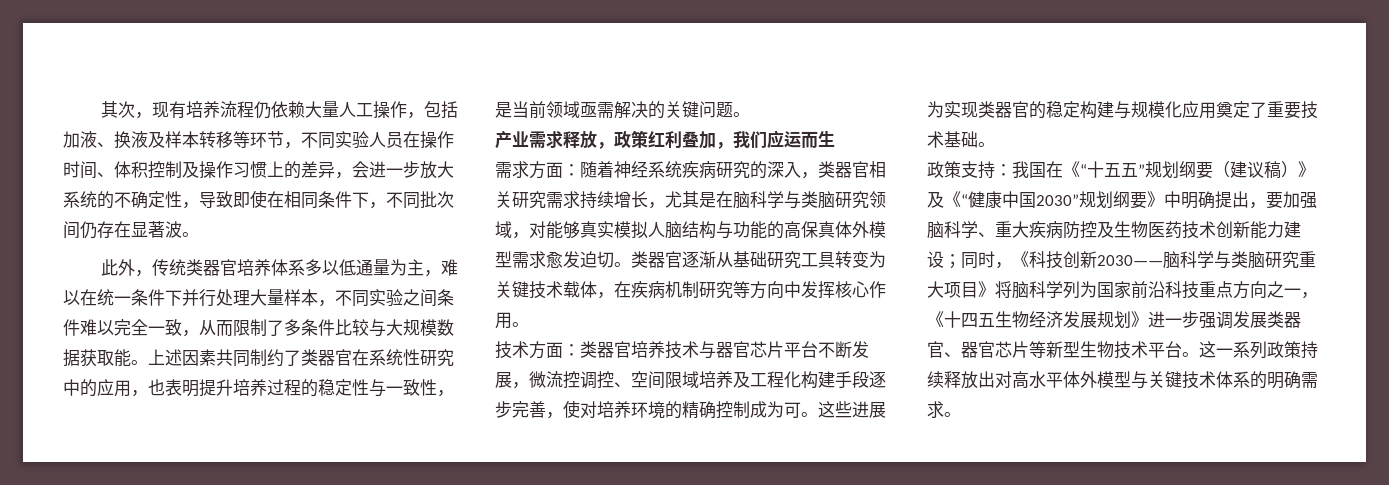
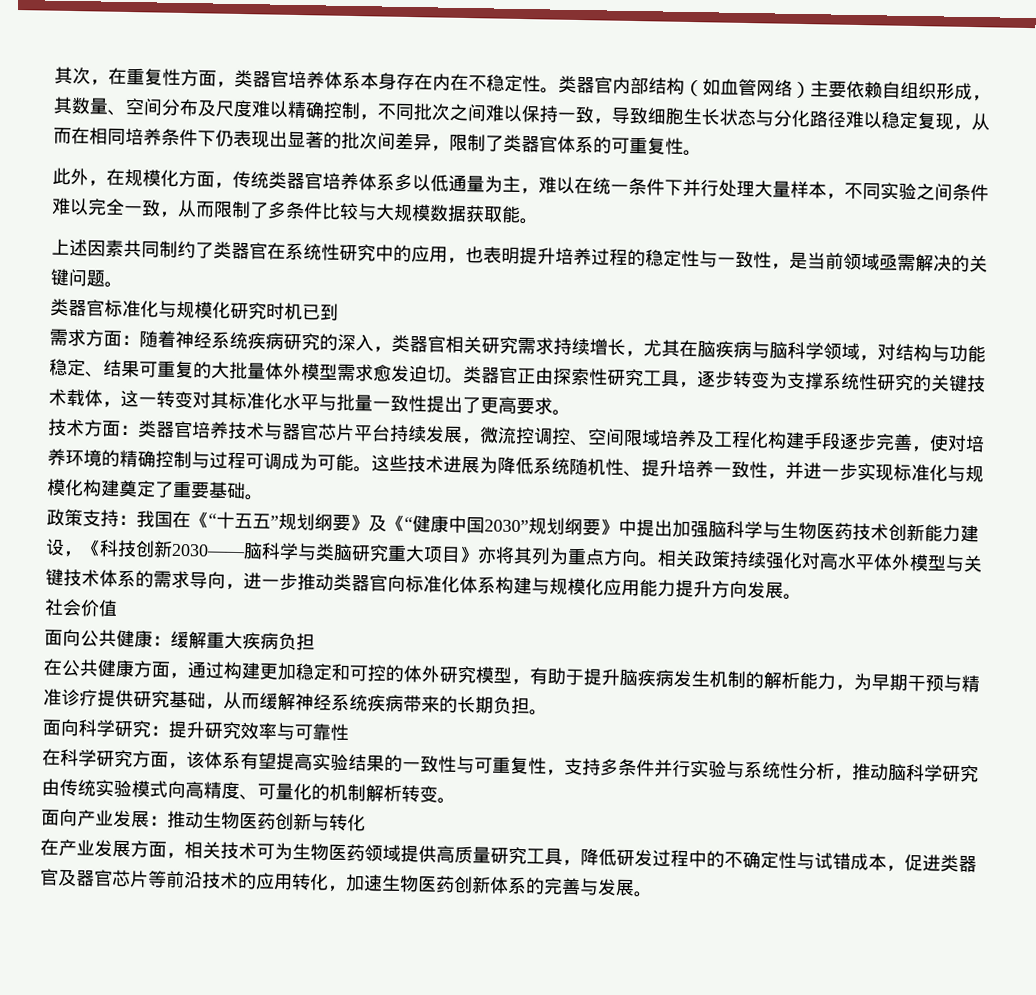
- 其次，现有培养流程仍依赖大量人工操作，包括加液、换液及样本转移等环节，不同实验人员在操作时间、体积控制及操作习惯上的差异，会进一步放大系统的不确定性，导致即使在相同条件下，不同批次间仍存在显著波。
+ 其次，在重复性方面，类器官培养体系本身存在内在不稳定性。类器官内部结构（如血管网络）主要依赖自组织形成，其数量、空间分布及尺度难以精确控制，不同批次之间难以保持一致，导致细胞生长状态与分化路径难以稳定复现，从而在相同培养条件下仍表现出显著的批次间差异，限制了类器官体系的可重复性。
- 此外，传统类器官培养体系多以低通量为主，难以在统一条件下并行处理大量样本，不同实验之间条件难以完全一致，从而限制了多条件比较与大规模数据获取能。上述因素共同制约了类器官在系统性研究中的应用，也表明提升培养过程的稳定性与一致性，是当前领域亟需解决的关键问题。
+ 此外，在规模化方面，传统类器官培养体系多以低通量为主，难以在统一条件下并行处理大量样本，不同实验之间条件难以完全一致，从而限制了多条件比较与大规模数据获取能。
+ 上述因素共同制约了类器官在系统性研究中的应用，也表明提升培养过程的稳定性与一致性，是当前领域亟需解决的关键问题。
- 产业需求释放，政策红利叠加，我们应运而生
+ 类器官标准化与规模化研究时机已到
- 需求方面：随着神经系统疾病研究的深入，类器官相关研究需求持续增长，尤其是在脑科学与类脑研究领域，对能够真实模拟人脑结构与功能的高保真体外模型需求愈发迫切。
+ 需求方面：随着神经系统疾病研究的深入，类器官相关研究需求持续增长，尤其在脑疾病与脑科学领域，对结构与功能稳定、结果可重复的大批量体外模型需求愈发迫切。
- 类器官逐渐从基础研究工具转变为关键技术载体，在疾病机制研究等方向中发挥核心作用。
+ 类器官正由探索性研究工具，逐步转变为支撑系统性研究的关键技术载体，这一转变对其标准化水平与批量一致性提出了更高要求。
- 技术方面：类器官培养技术与器官芯片平台不断发展，微流控调控、空间限域培养及工程化构建手段逐步完善，使对培养环境的精确控制成为可。这些进展为实现类器官的稳定构建与规模化应用奠定了重要技术基础。
+ 技术方面：类器官培养技术与器官芯片平台持续发展，微流控调控、空间限域培养及工程化构建手段逐步完善，使对培养环境的精确控制与过程可调成为可能。这些技术进展为降低系统随机性、提升培养一致性，并进一步实现标准化与规模化构建奠定了重要基础。
- 政策支持：我国在《“十五五”规划纲要（建议稿）》及《“健康中国2030”规划纲要》中明确提出，要加强脑科学、重大疾病防控及生物医药技术创新能力建设；同时，《科技创新2030——脑科学与类脑研究重大项目》将脑科学列为国家前沿科技重点方向之一，《十四五生物经济发展规划》进一步强调发展类器官、器官芯片等新型生物技术平台。这一系列政策持续释放出对高水平体外模型与关键技术体系的明确需求。
+ 政策支持：我国在《“十五五”规划纲要》及《“健康中国2030”规划纲要》中提出加强脑科学与生物医药技术创新能力建设，《科技创新2030——脑科学与类脑研究重大项目》亦将其列为重点方向。相关政策持续强化对高水平体外模型与关键技术体系的需求导向，进一步推动类器官向标准化体系构建与规模化应用能力提升方向发展。
+ 社会价值
+ 面向公共健康：缓解重大疾病负担
+ 在公共健康方面，通过构建更加稳定和可控的体外研究模型，有助于提升脑疾病发生机制的解析能力，为早期干预与精准诊疗提供研究基础，从而缓解神经系统疾病带来的长期负担。
+ 面向科学研究：提升研究效率与可靠性
+ 在科学研究方面，该体系有望提高实验结果的一致性与可重复性，支持多条件并行实验与系统性分析，推动脑科学研究由传统实验模式向高精度、可量化的机制解析转变。
+ 面向产业发展：推动生物医药创新与转化
+ 在产业发展方面，相关技术可为生物医药领域提供高质量研究工具，降低研发过程中的不确定性与试错成本，促进类器官及器官芯片等前沿技术的应用转化，加速生物医药创新体系的完善与发展。

